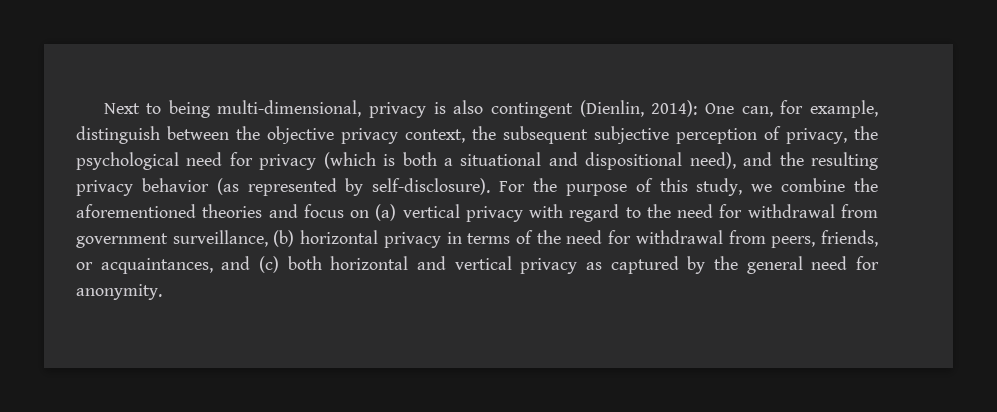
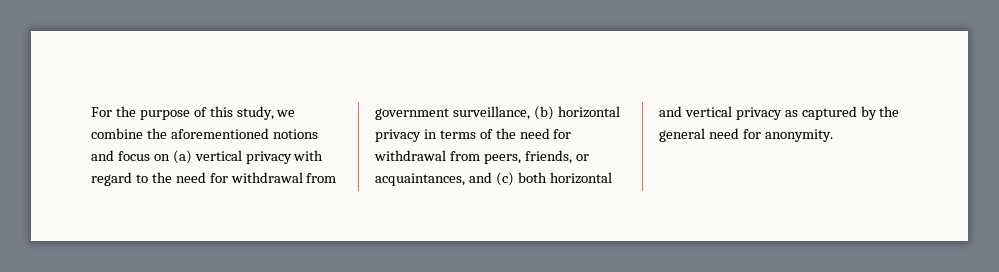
- Next to being multi-dimensional, privacy is also contingent (Dienlin, 2014): One can, for example, distinguish between the objective privacy context, the subsequent subjective perception of privacy, the psychological need for privacy (which is both a situational and dispositional need), and the resulting privacy behavior (as represented by self-disclosure). For the purpose of this study, we combine the aforementioned theories and focus on (a) vertical privacy with regard to the need for withdrawal from government surveillance, (b) horizontal privacy in terms of the need for withdrawal from peers, friends, or acquaintances, and (c) both horizontal and vertical privacy as captured by the general need for anonymity.
+ For the purpose of this study, we combine the aforementioned notions and focus on (a) vertical privacy with regard to the need for withdrawal from government surveillance, (b) horizontal privacy in terms of the need for withdrawal from peers, friends, or acquaintances, and (c) both horizontal and vertical privacy as captured by the general need for anonymity.

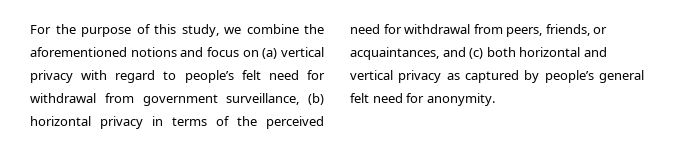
- For the purpose of this study, we combine the aforementioned notions and focus on (a) vertical privacy with regard to the need for withdrawal from government surveillance, (b) horizontal privacy in terms of the need for withdrawal from peers, friends, or acquaintances, and (c) both horizontal and vertical privacy as captured by the general need for anonymity.
+ For the purpose of this study, we combine the aforementioned notions and focus on (a) vertical privacy with regard to people’s felt need for withdrawal from government surveillance, (b) horizontal privacy in terms of the perceived need for withdrawal from peers, friends, or acquaintances, and (c) both horizontal and vertical privacy as captured by people’s general felt need for anonymity.

